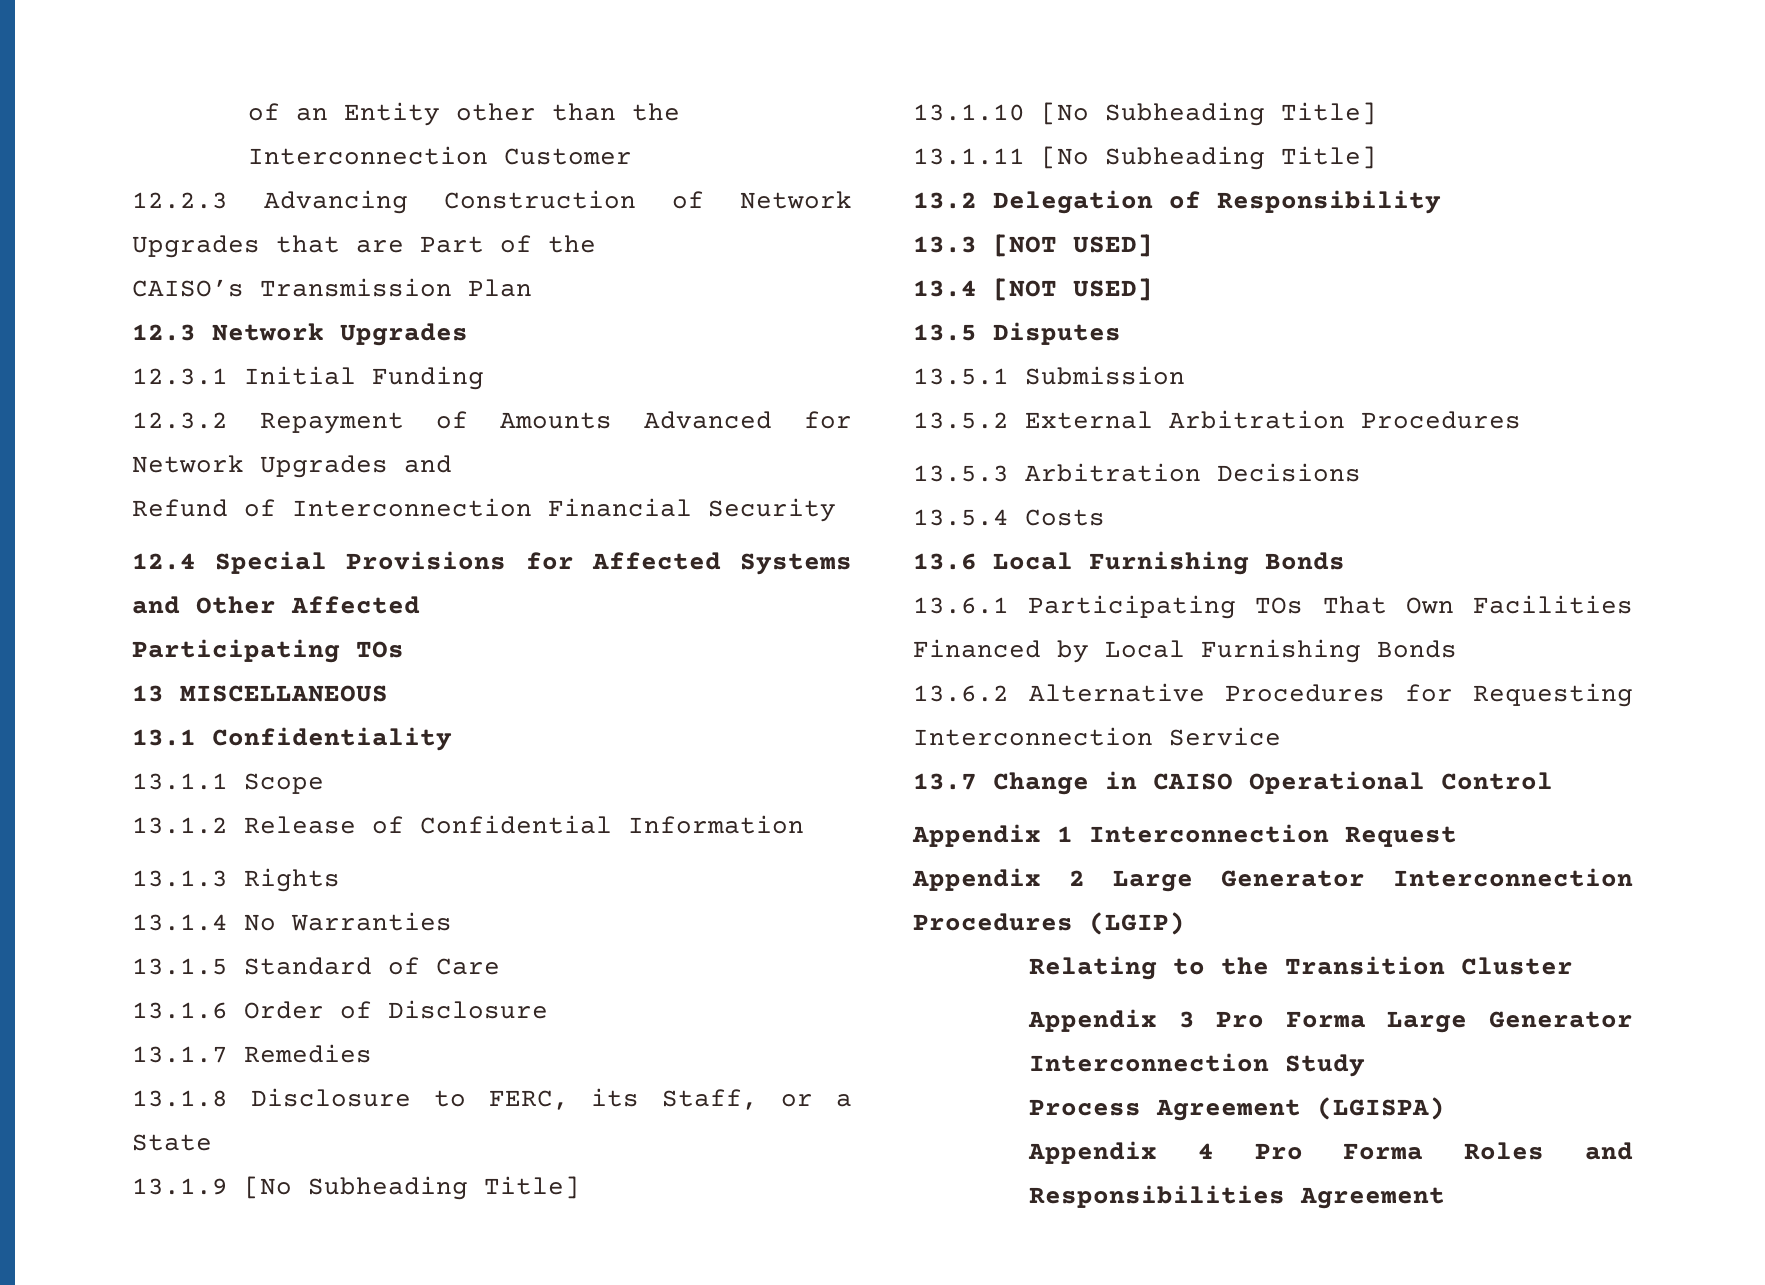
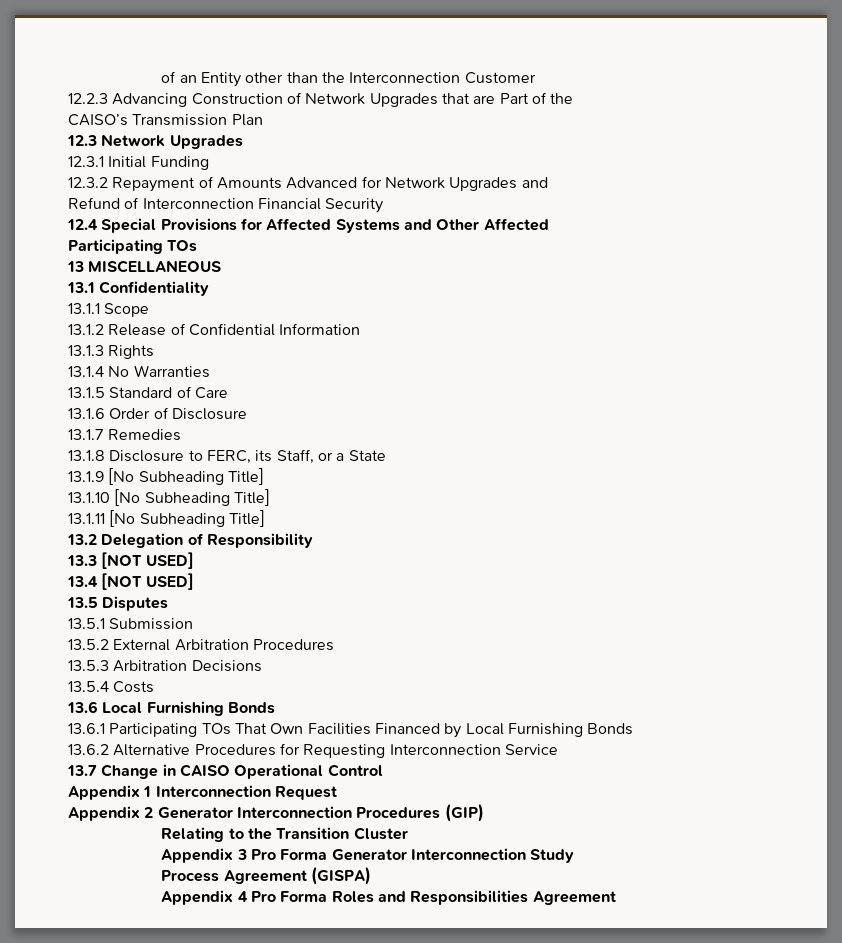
- Appendix 2 Large Generator Interconnection Procedures (LGIP)
+ Appendix 2 Generator Interconnection Procedures (GIP)
- Appendix 3 Pro Forma Large Generator Interconnection Study
+ Appendix 3 Pro Forma Generator Interconnection Study
- Process Agreement (LGISPA)
+ Process Agreement (GISPA)

